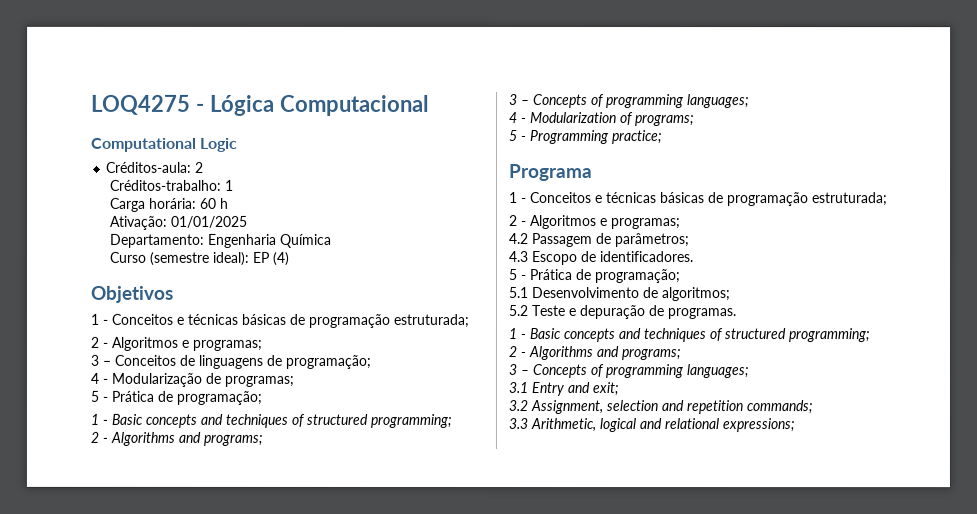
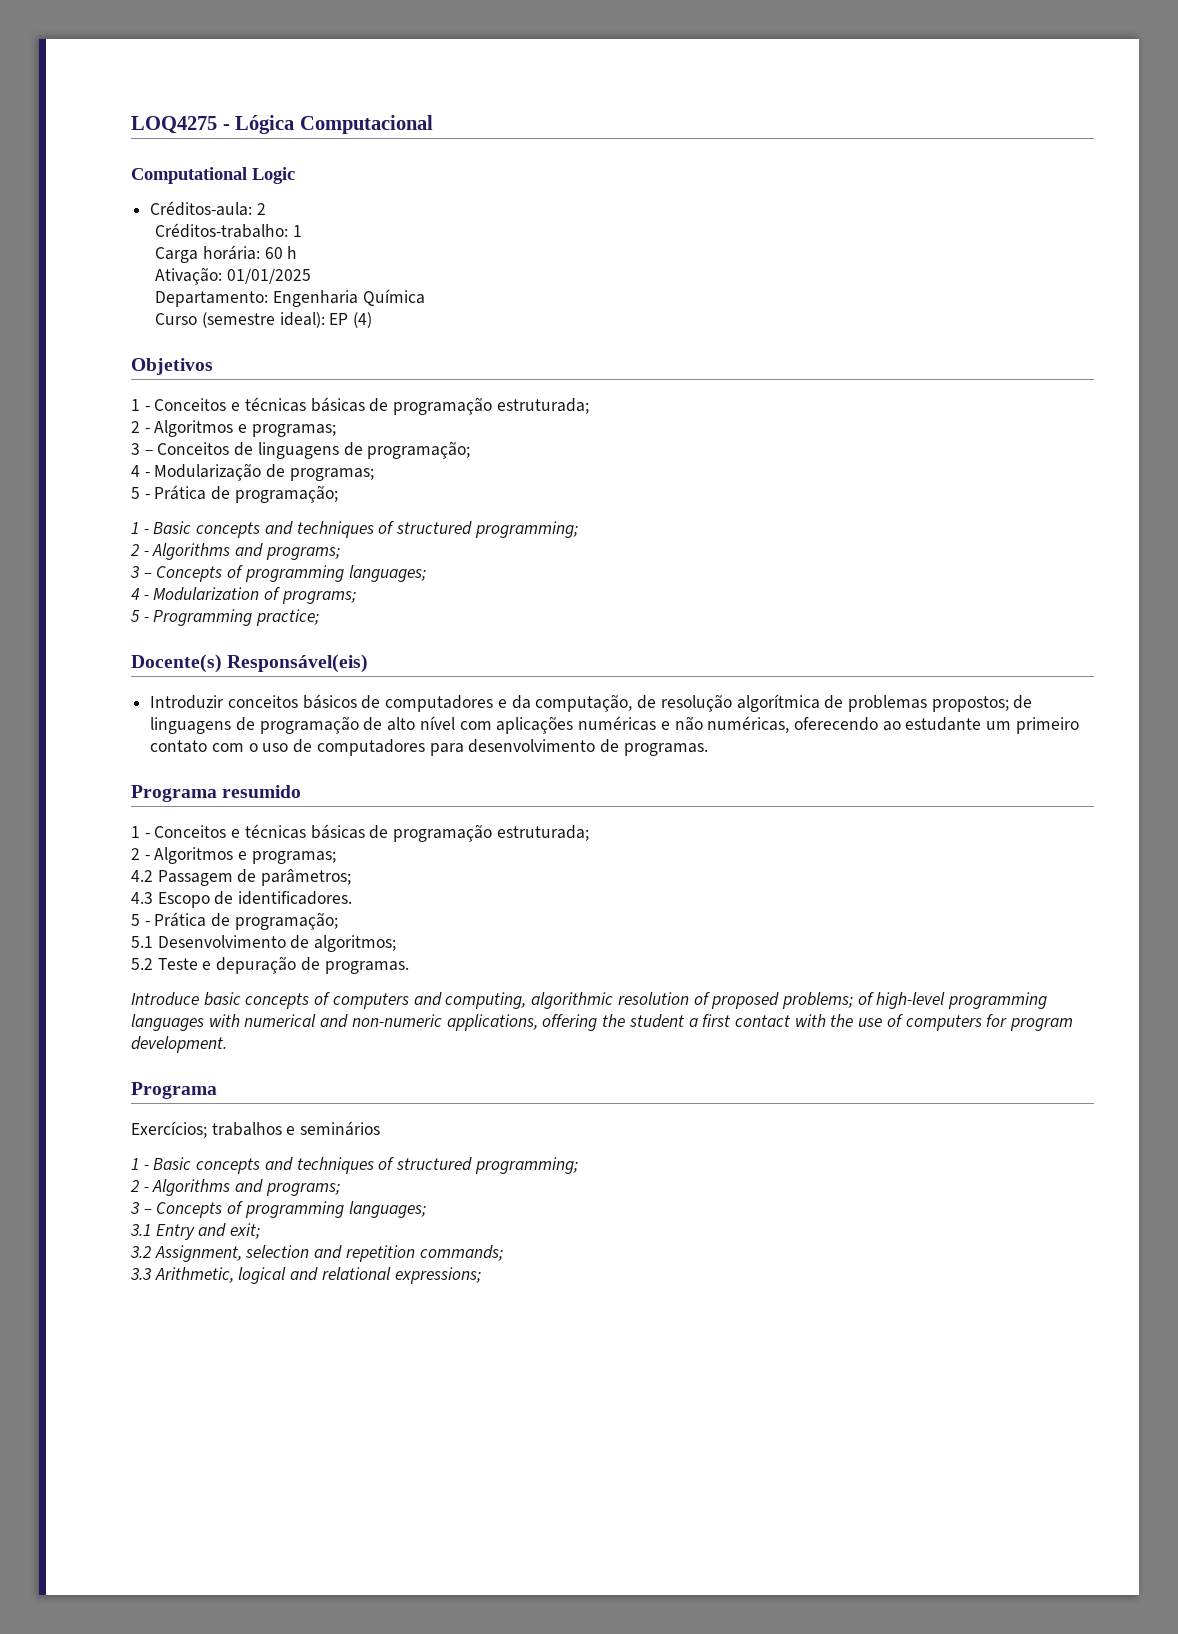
- Programa
+ Docente(s) Responsável(eis)
+ Introduzir conceitos básicos de computadores e da computação, de resolução algorítmica de problemas propostos; de linguagens de programação de alto nível com aplicações numéricas e não numéricas, oferecendo ao estudante um primeiro contato com o uso de computadores para desenvolvimento de programas.
+ Programa resumido
+ Introduce basic concepts of computers and computing, algorithmic resolution of proposed problems; of high-level programming languages with numerical and non-numeric applications, offering the student a first contact with the use of computers for program development.
+ Programa
+ Exercícios; trabalhos e seminários

